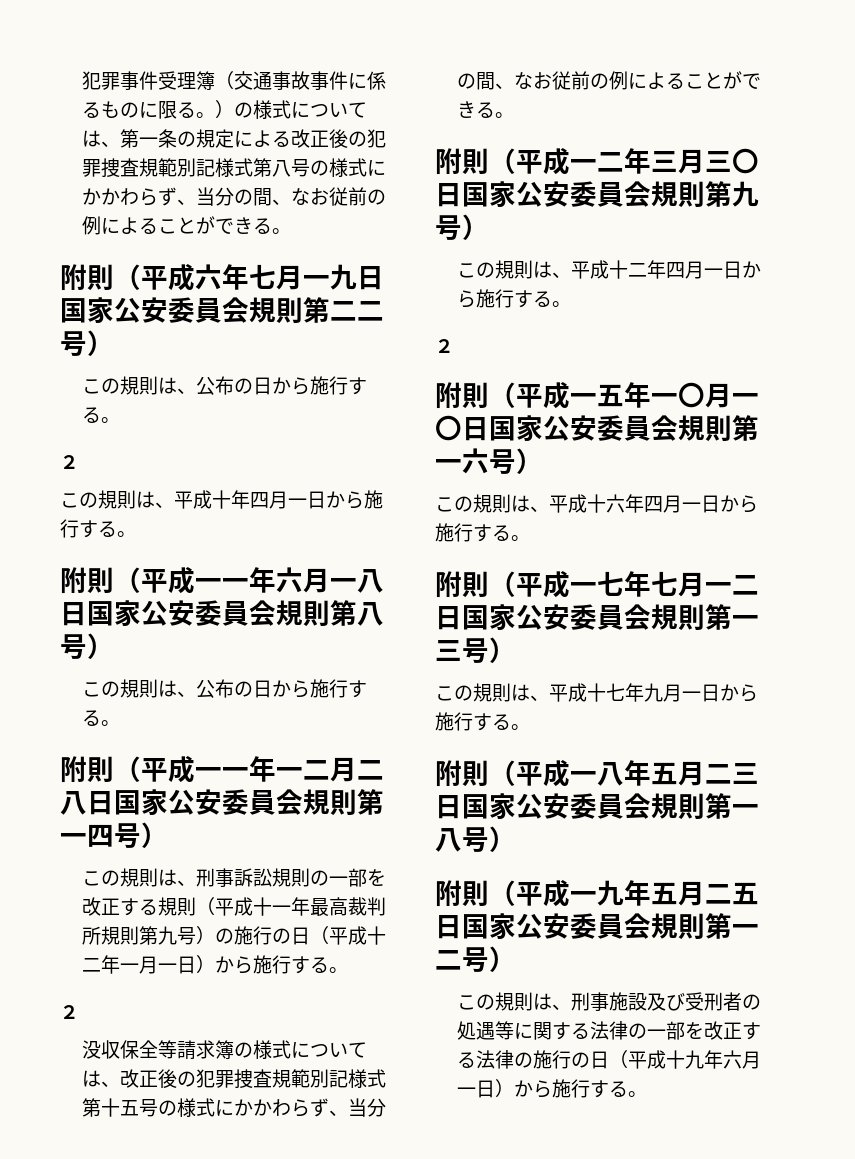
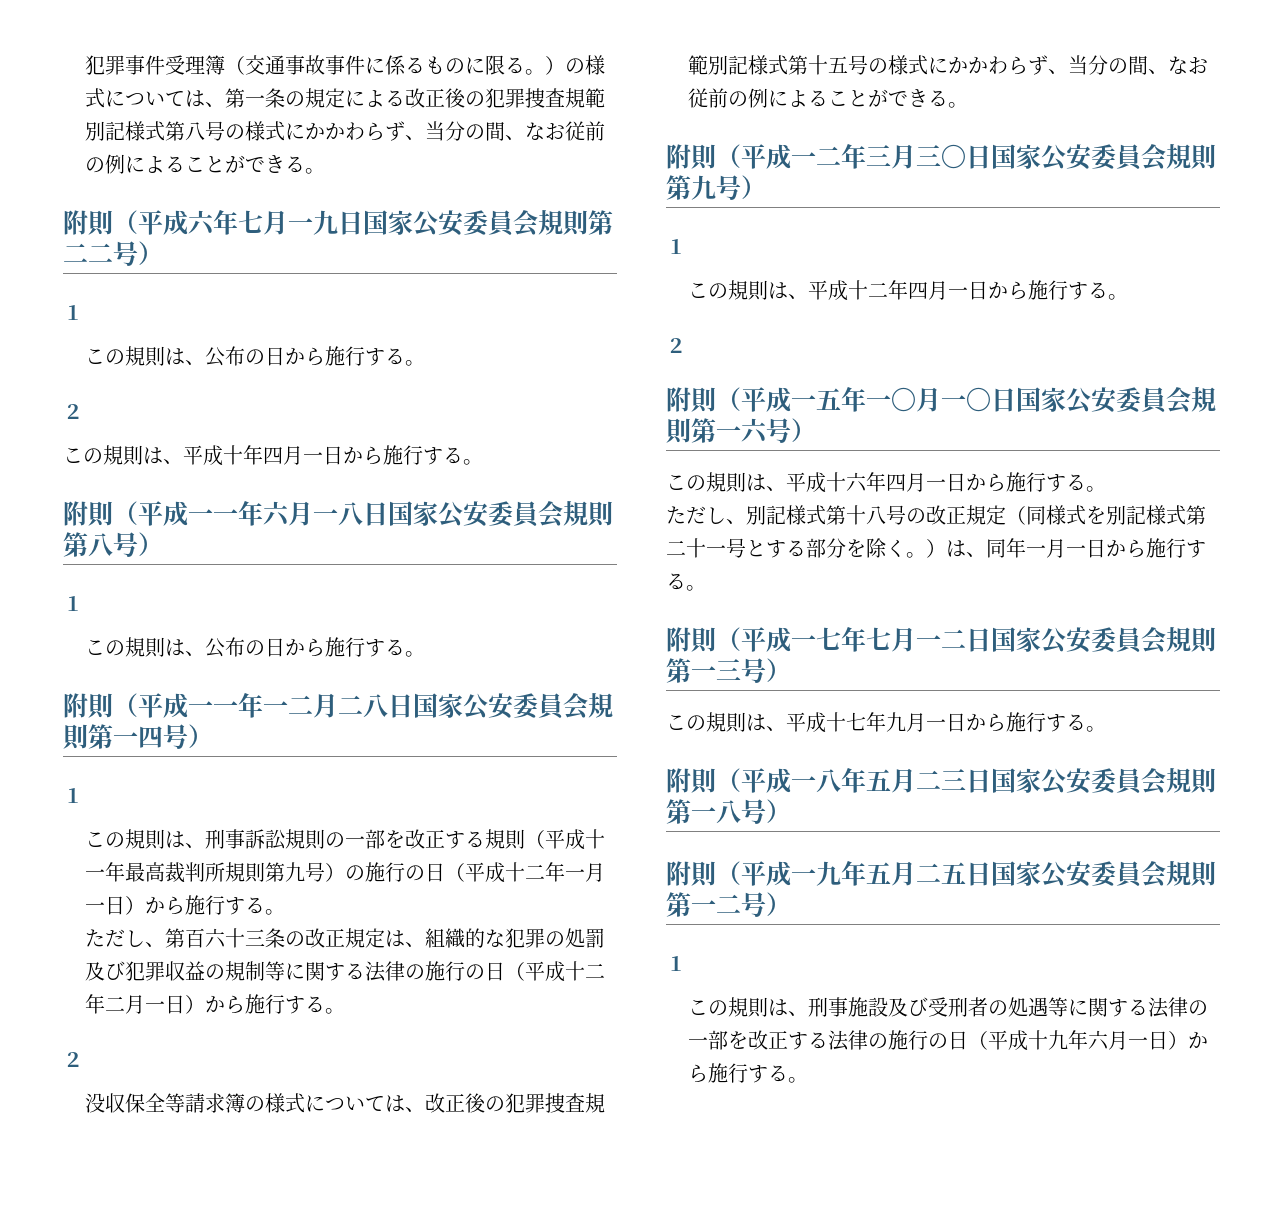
  附則（平成六年七月一九日国家公安委員会規則第二二号）
+ １
  附則（平成一一年六月一八日国家公安委員会規則第八号）
+ １
  附則（平成一一年一二月二八日国家公安委員会規則第一四号）
+ １
+ ただし、第百六十三条の改正規定は、組織的な犯罪の処罰及び犯罪収益の規制等に関する法律の施行の日（平成十二年二月一日）から施行する。
  附則（平成一二年三月三〇日国家公安委員会規則第九号）
+ １
+ ただし、別記様式第十八号の改正規定（同様式を別記様式第二十一号とする部分を除く。）は、同年一月一日から施行する。
  附則（平成一九年五月二五日国家公安委員会規則第一二号）
+ １

